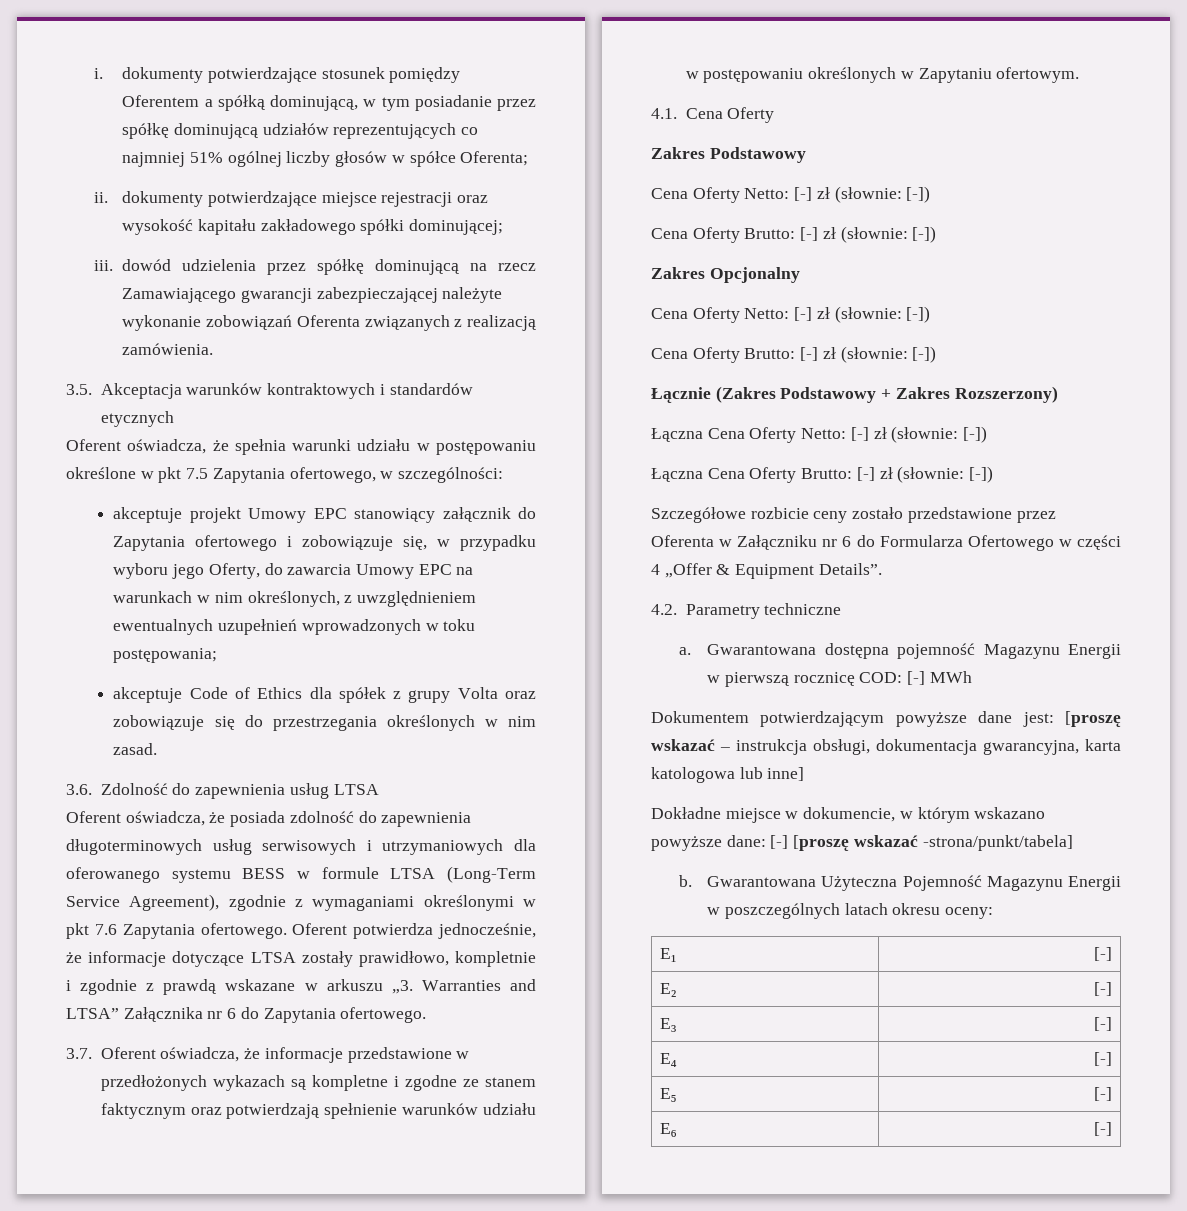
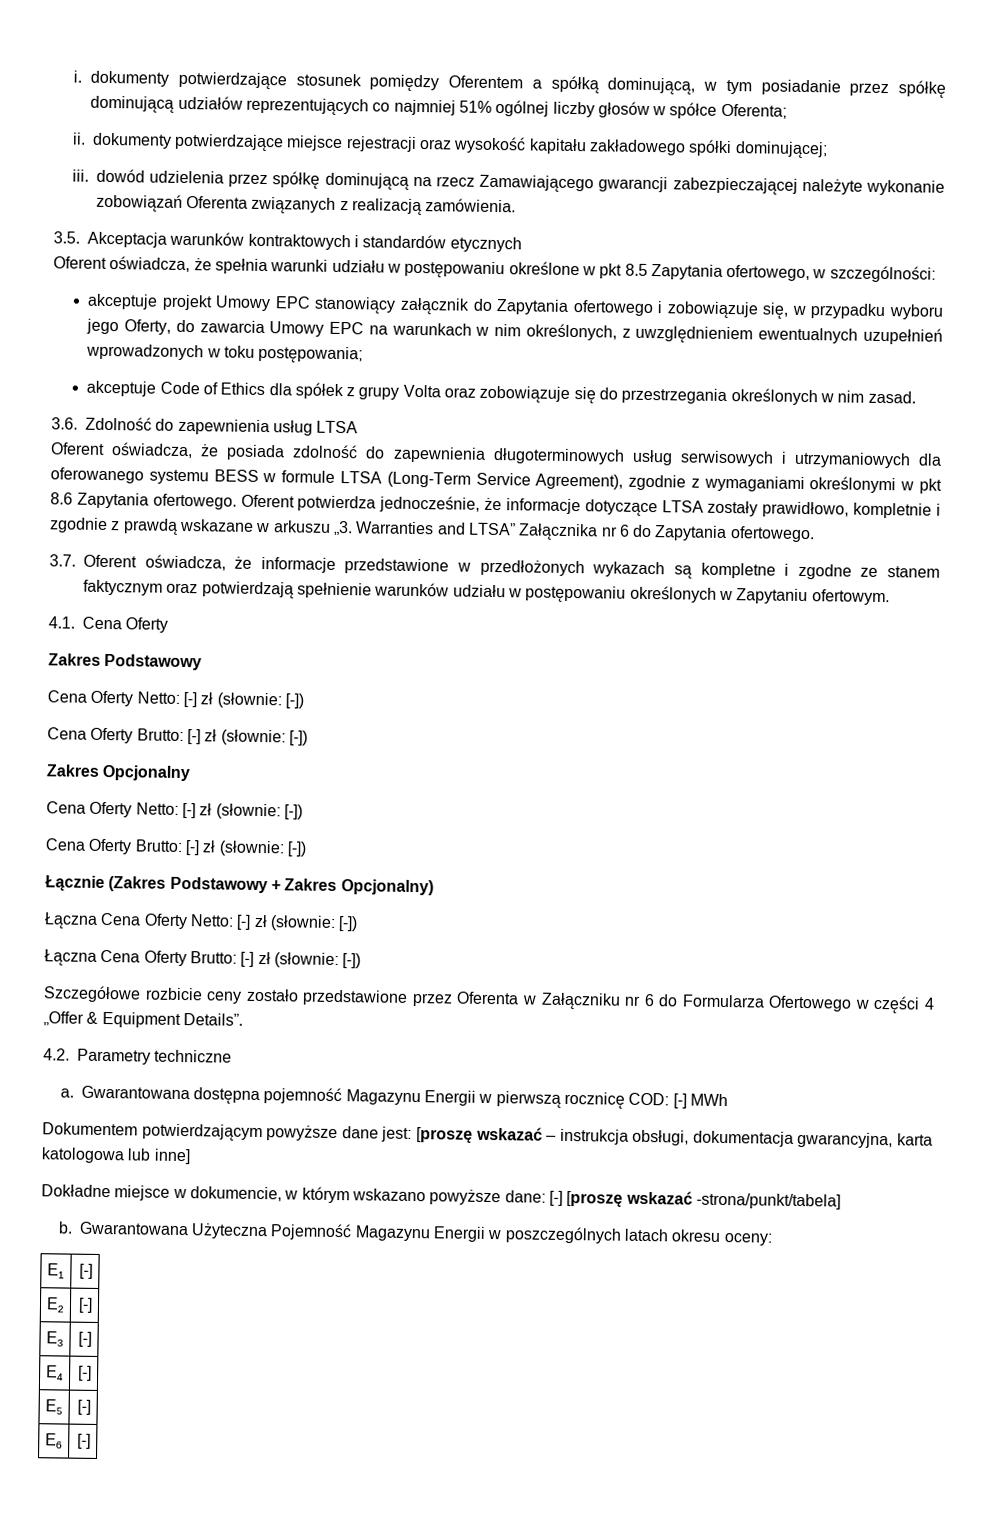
- Oferent oświadcza, że spełnia warunki udziału w postępowaniu określone w pkt 7.5 Zapytania ofertowego, w szczególności:
+ Oferent oświadcza, że spełnia warunki udziału w postępowaniu określone w pkt 8.5 Zapytania ofertowego, w szczególności:
- Oferent oświadcza, że posiada zdolność do zapewnienia długoterminowych usług serwisowych i utrzymaniowych dla oferowanego systemu BESS w formule LTSA (Long-Term Service Agreement), zgodnie z wymaganiami określonymi w pkt 7.6 Zapytania ofertowego.
+ Oferent oświadcza, że posiada zdolność do zapewnienia długoterminowych usług serwisowych i utrzymaniowych dla oferowanego systemu BESS w formule LTSA (Long-Term Service Agreement), zgodnie z wymaganiami określonymi w pkt 8.6 Zapytania ofertowego.
- Łącznie (Zakres Podstawowy + Zakres Rozszerzony)
+ Łącznie (Zakres Podstawowy + Zakres Opcjonalny)

